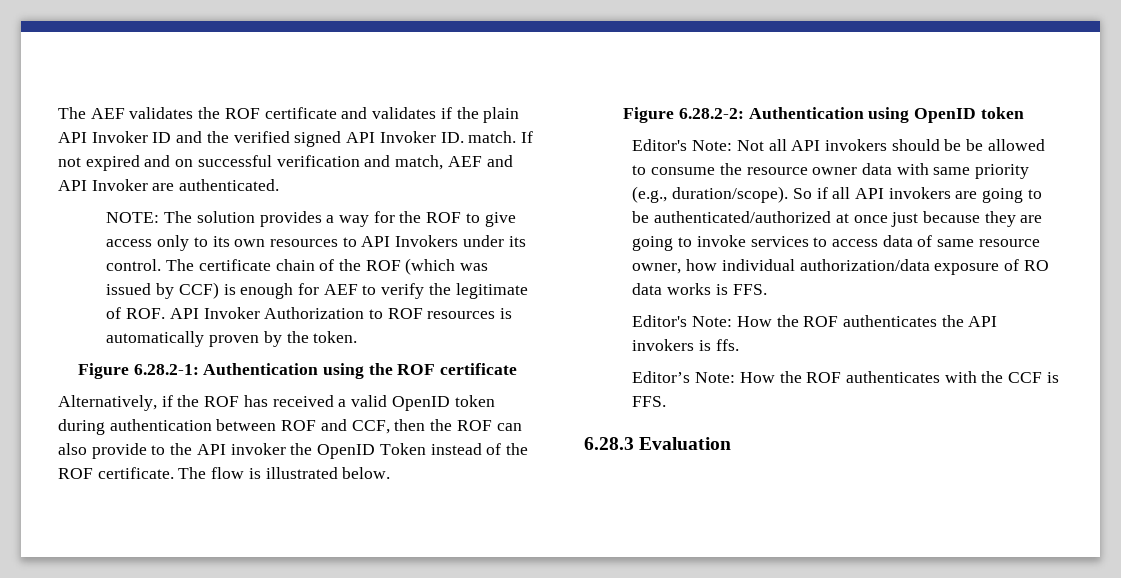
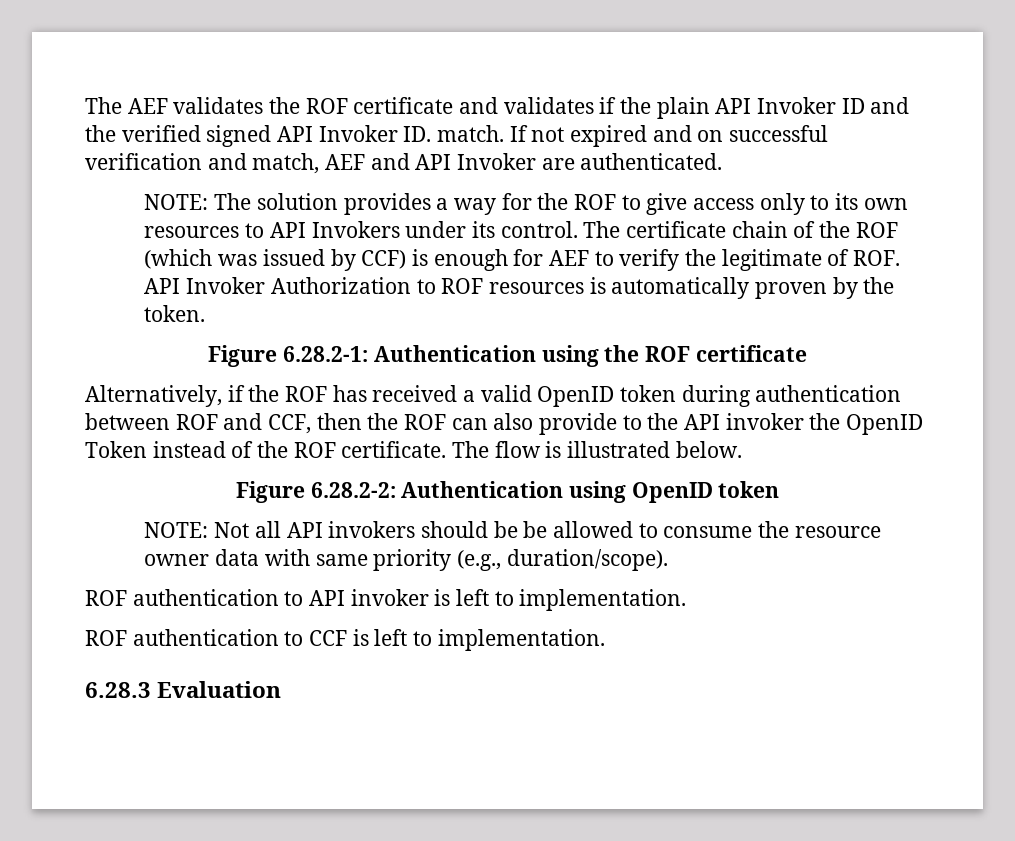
- Editor's Note: Not all API invokers should be be allowed to consume the resource owner data with same priority (e.g., duration/scope). So if all API invokers are going to be authenticated/authorized at once just because they are going to invoke services to access data of same resource owner, how individual authorization/data exposure of RO data works is FFS.
- Editor's Note: How the ROF authenticates the API invokers is ffs.
- Editor’s Note: How the ROF authenticates with the CCF is FFS.
+ NOTE: Not all API invokers should be be allowed to consume the resource owner data with same priority (e.g., duration/scope).
+ ROF authentication to API invoker is left to implementation.
+ ROF authentication to CCF is left to implementation.

